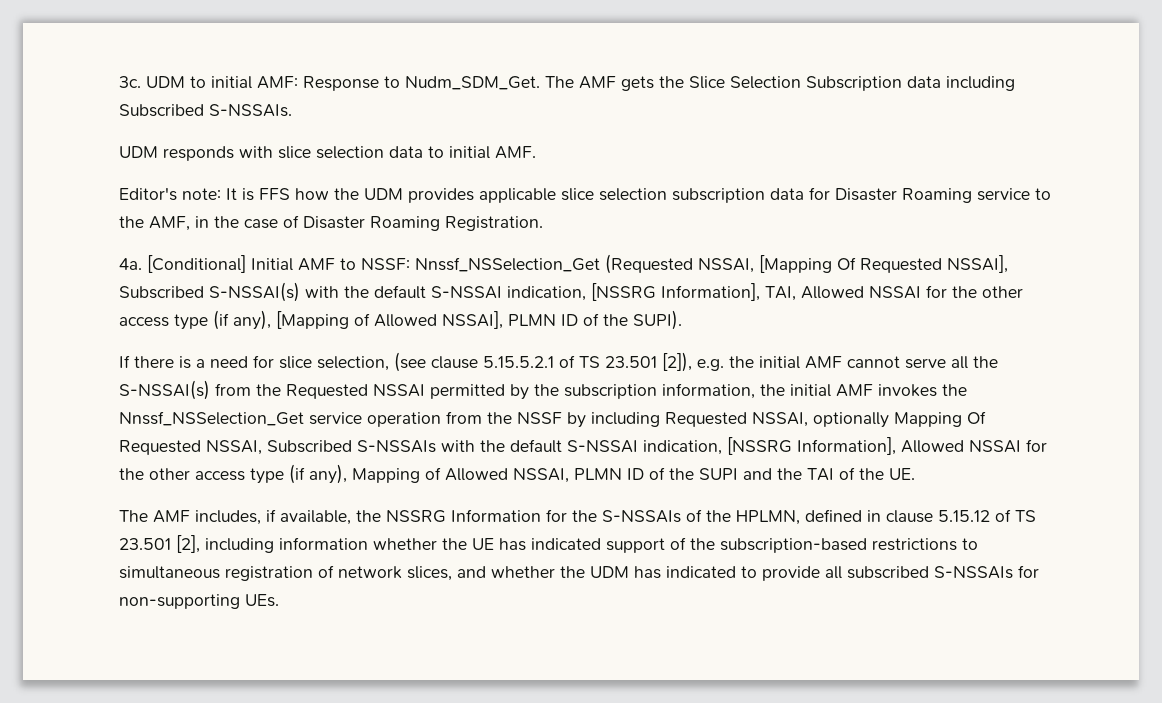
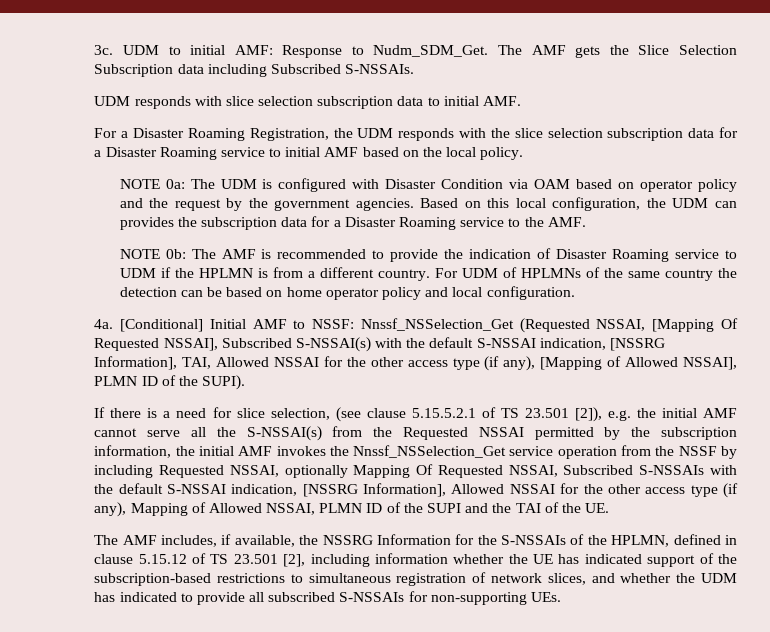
- UDM responds with slice selection data to initial AMF.
+ UDM responds with slice selection subscription data to initial AMF.
- Editor's note: It is FFS how the UDM provides applicable slice selection subscription data for Disaster Roaming service to the AMF, in the case of Disaster Roaming Registration.
+ For a Disaster Roaming Registration, the UDM responds with the slice selection subscription data for a Disaster Roaming service to initial AMF based on the local policy.
+ NOTE 0a: The UDM is configured with Disaster Condition via OAM based on operator policy and the request by the government agencies. Based on this local configuration, the UDM can provides the subscription data for a Disaster Roaming service to the AMF.
+ NOTE 0b: The AMF is recommended to provide the indication of Disaster Roaming service to UDM if the HPLMN is from a different country. For UDM of HPLMNs of the same country the detection can be based on home operator policy and local configuration.

